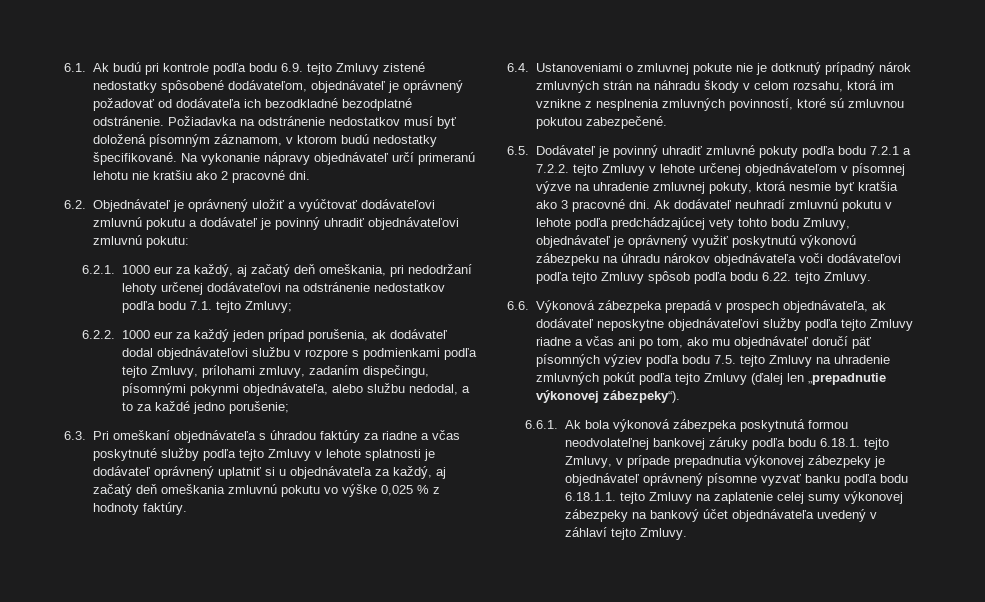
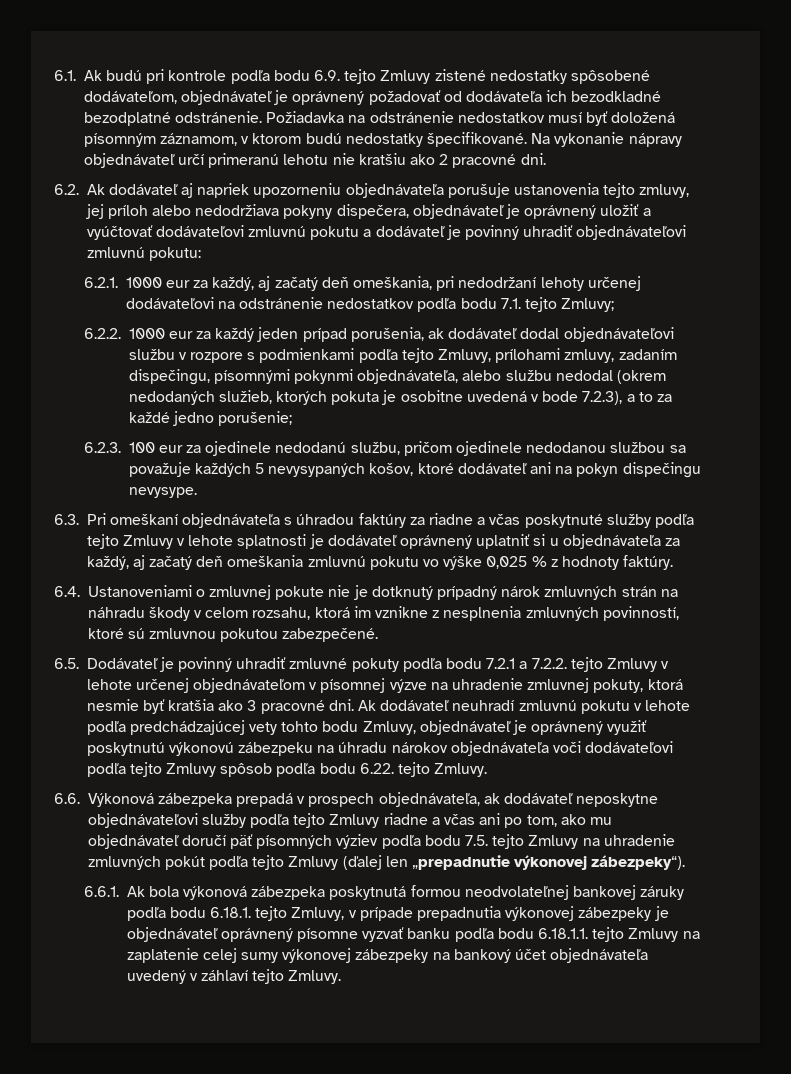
- 6.2. Objednávateľ je oprávnený uložiť a vyúčtovať dodávateľovi zmluvnú pokutu a dodávateľ je povinný uhradiť objednávateľovi zmluvnú pokutu:
+ 6.2. Ak dodávateľ aj napriek upozorneniu objednávateľa porušuje ustanovenia tejto zmluvy, jej príloh alebo nedodržiava pokyny dispečera, objednávateľ je oprávnený uložiť a vyúčtovať dodávateľovi zmluvnú pokutu a dodávateľ je povinný uhradiť objednávateľovi zmluvnú pokutu:
- 6.2.2. 1000 eur za každý jeden prípad porušenia, ak dodávateľ dodal objednávateľovi službu v rozpore s podmienkami podľa tejto Zmluvy, prílohami zmluvy, zadaním dispečingu, písomnými pokynmi objednávateľa, alebo službu nedodal, a to za každé jedno porušenie;
+ 6.2.2. 1000 eur za každý jeden prípad porušenia, ak dodávateľ dodal objednávateľovi službu v rozpore s podmienkami podľa tejto Zmluvy, prílohami zmluvy, zadaním dispečingu, písomnými pokynmi objednávateľa, alebo službu nedodal (okrem nedodaných služieb, ktorých pokuta je osobitne uvedená v bode 7.2.3), a to za každé jedno porušenie;
+ 6.2.3. 100 eur za ojedinele nedodanú službu, pričom ojedinele nedodanou službou sa považuje každých 5 nevysypaných košov, ktoré dodávateľ ani na pokyn dispečingu nevysype.

